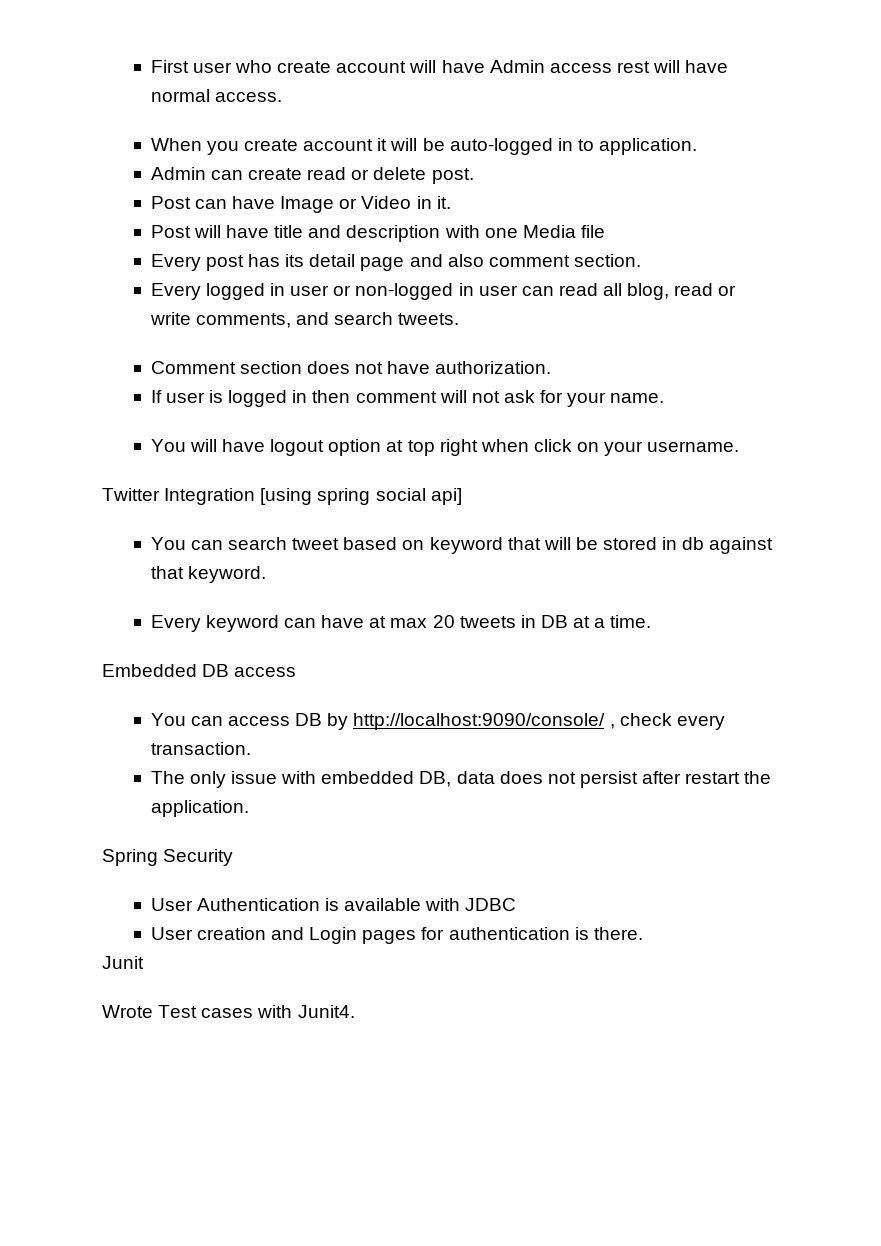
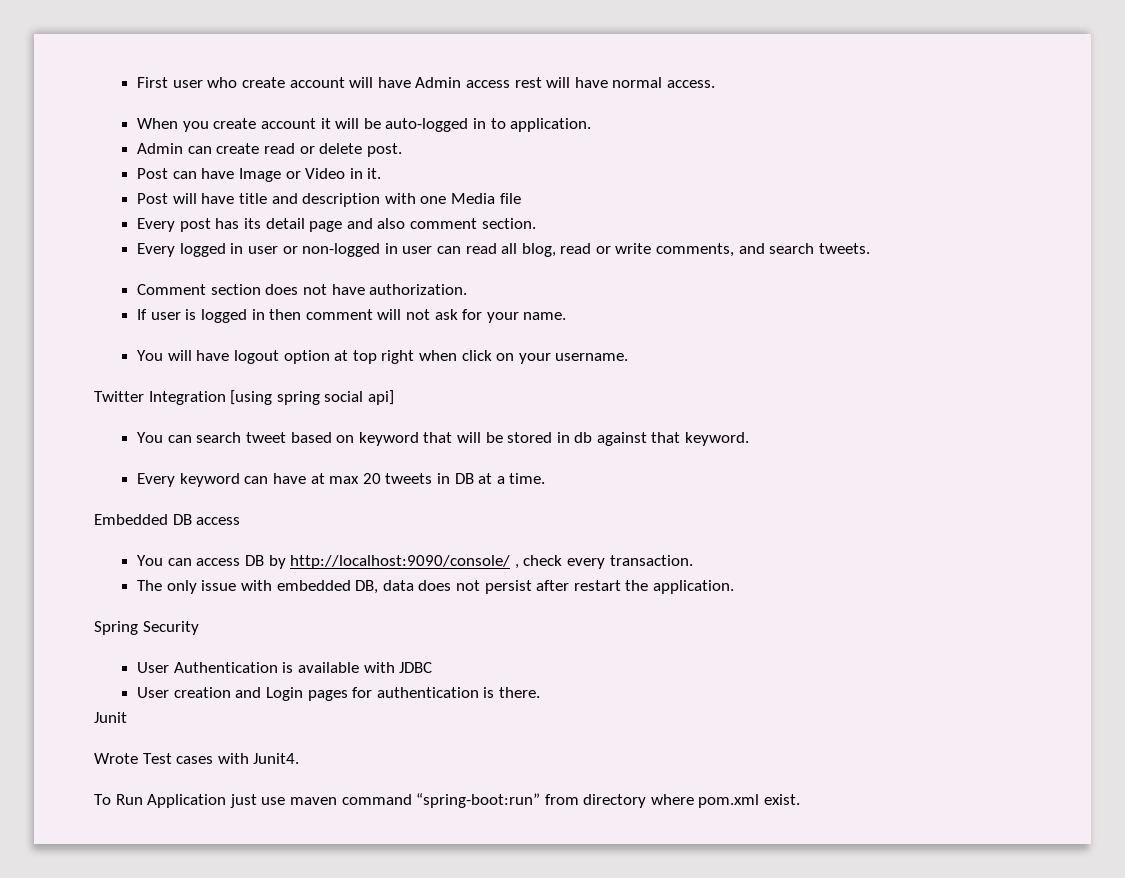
+ To Run Application just use maven command “spring-boot:run” from directory where pom.xml exist.

